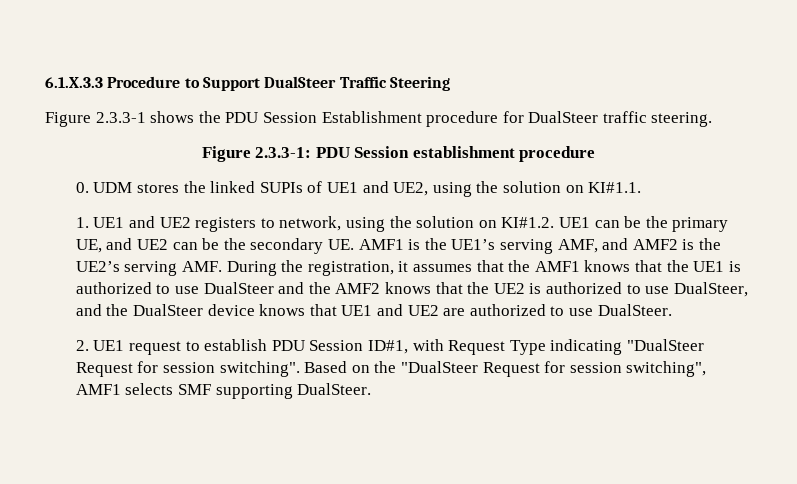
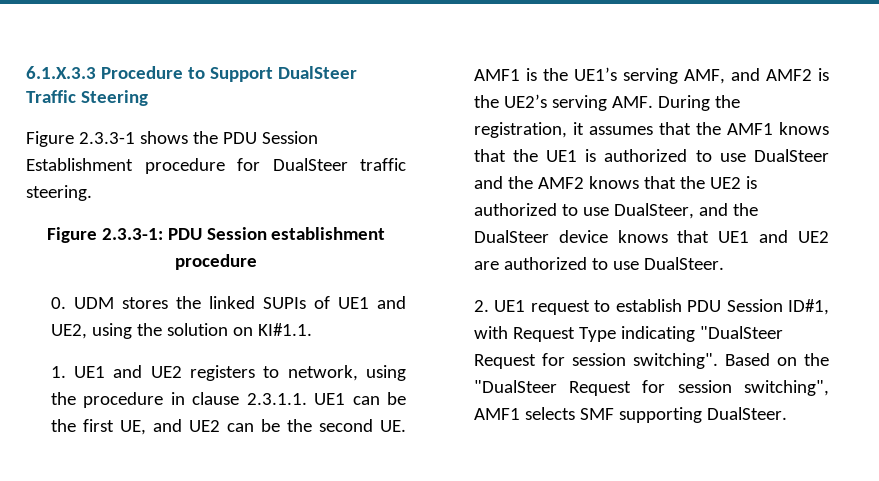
- 1. UE1 and UE2 registers to network, using the solution on KI#1.2. UE1 can be the primary UE, and UE2 can be the secondary UE. AMF1 is the UE1’s serving AMF, and AMF2 is the UE2’s serving AMF. During the registration, it assumes that the AMF1 knows that the UE1 is authorized to use DualSteer and the AMF2 knows that the UE2 is authorized to use DualSteer, and the DualSteer device knows that UE1 and UE2 are authorized to use DualSteer.
+ 1. UE1 and UE2 registers to network, using the procedure in clause 2.3.1.1. UE1 can be the first UE, and UE2 can be the second UE. AMF1 is the UE1’s serving AMF, and AMF2 is the UE2’s serving AMF. During the registration, it assumes that the AMF1 knows that the UE1 is authorized to use DualSteer and the AMF2 knows that the UE2 is authorized to use DualSteer, and the DualSteer device knows that UE1 and UE2 are authorized to use DualSteer.

